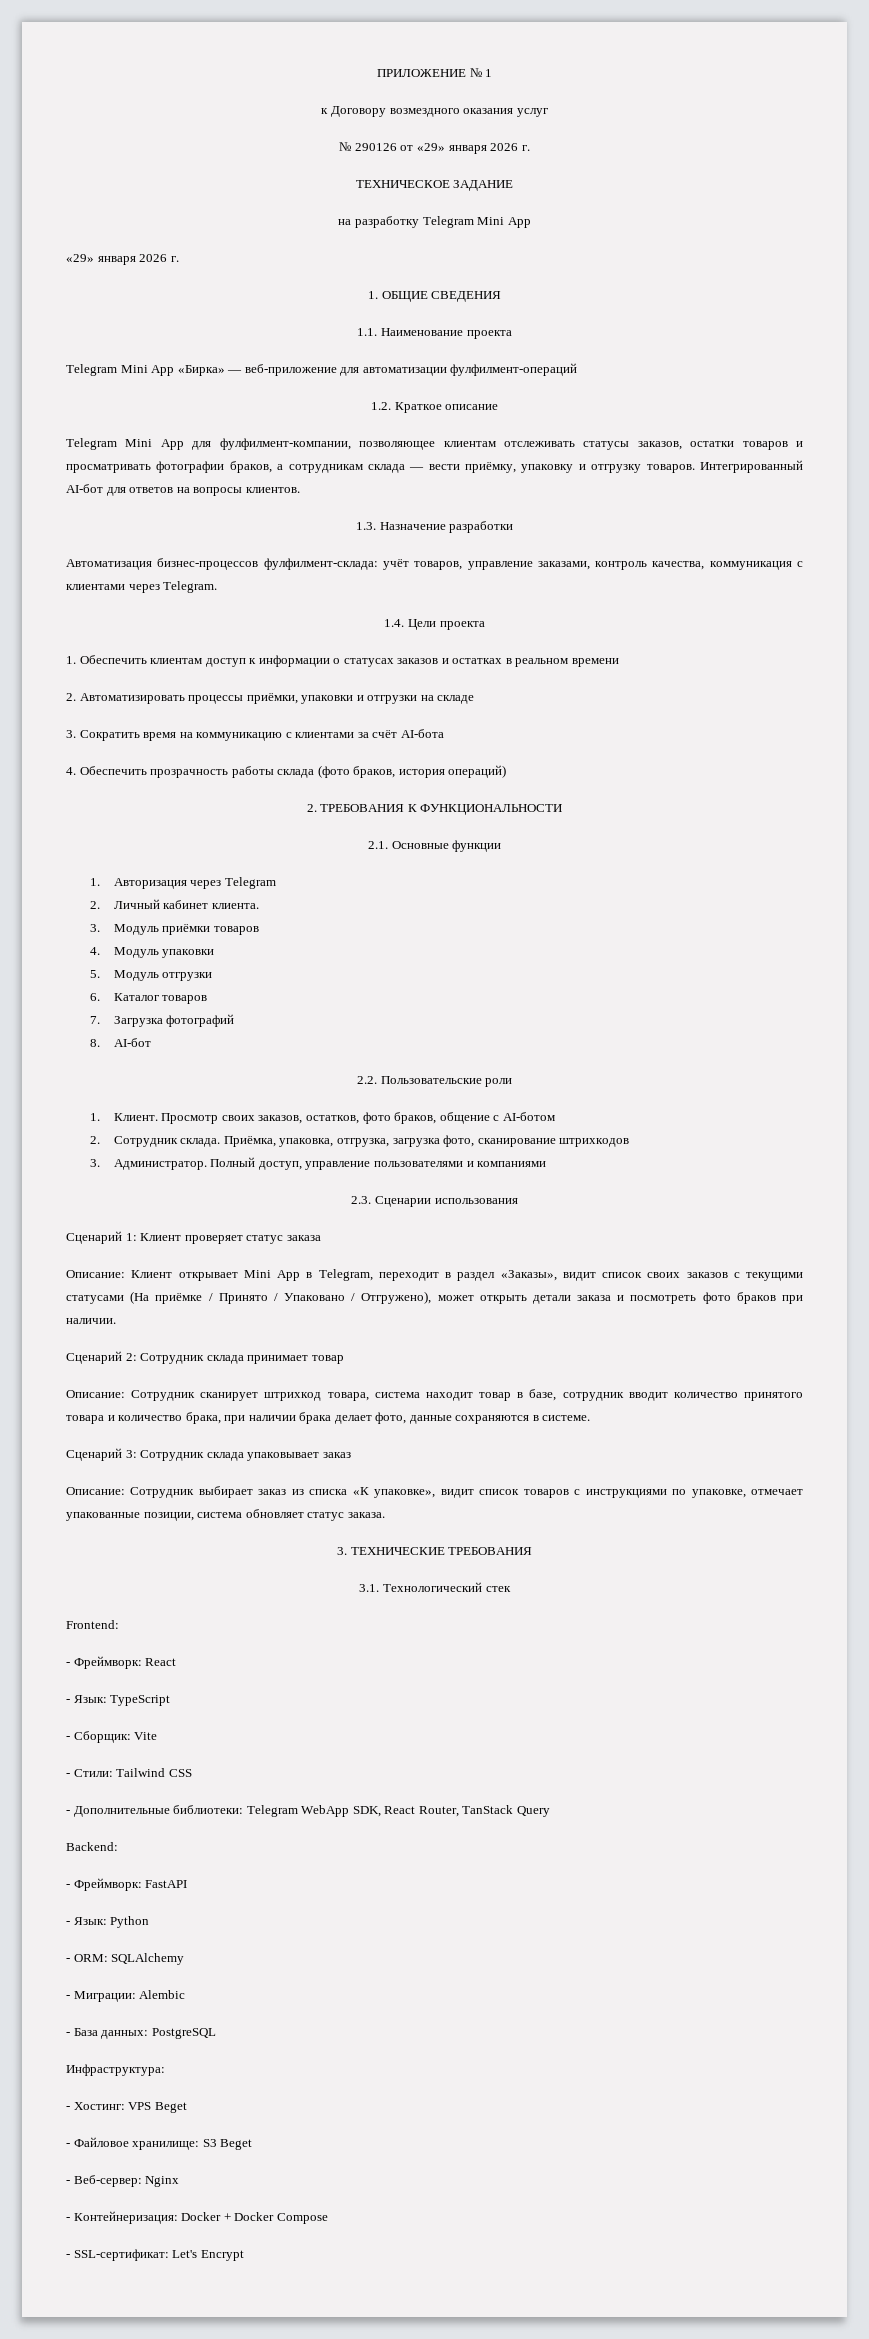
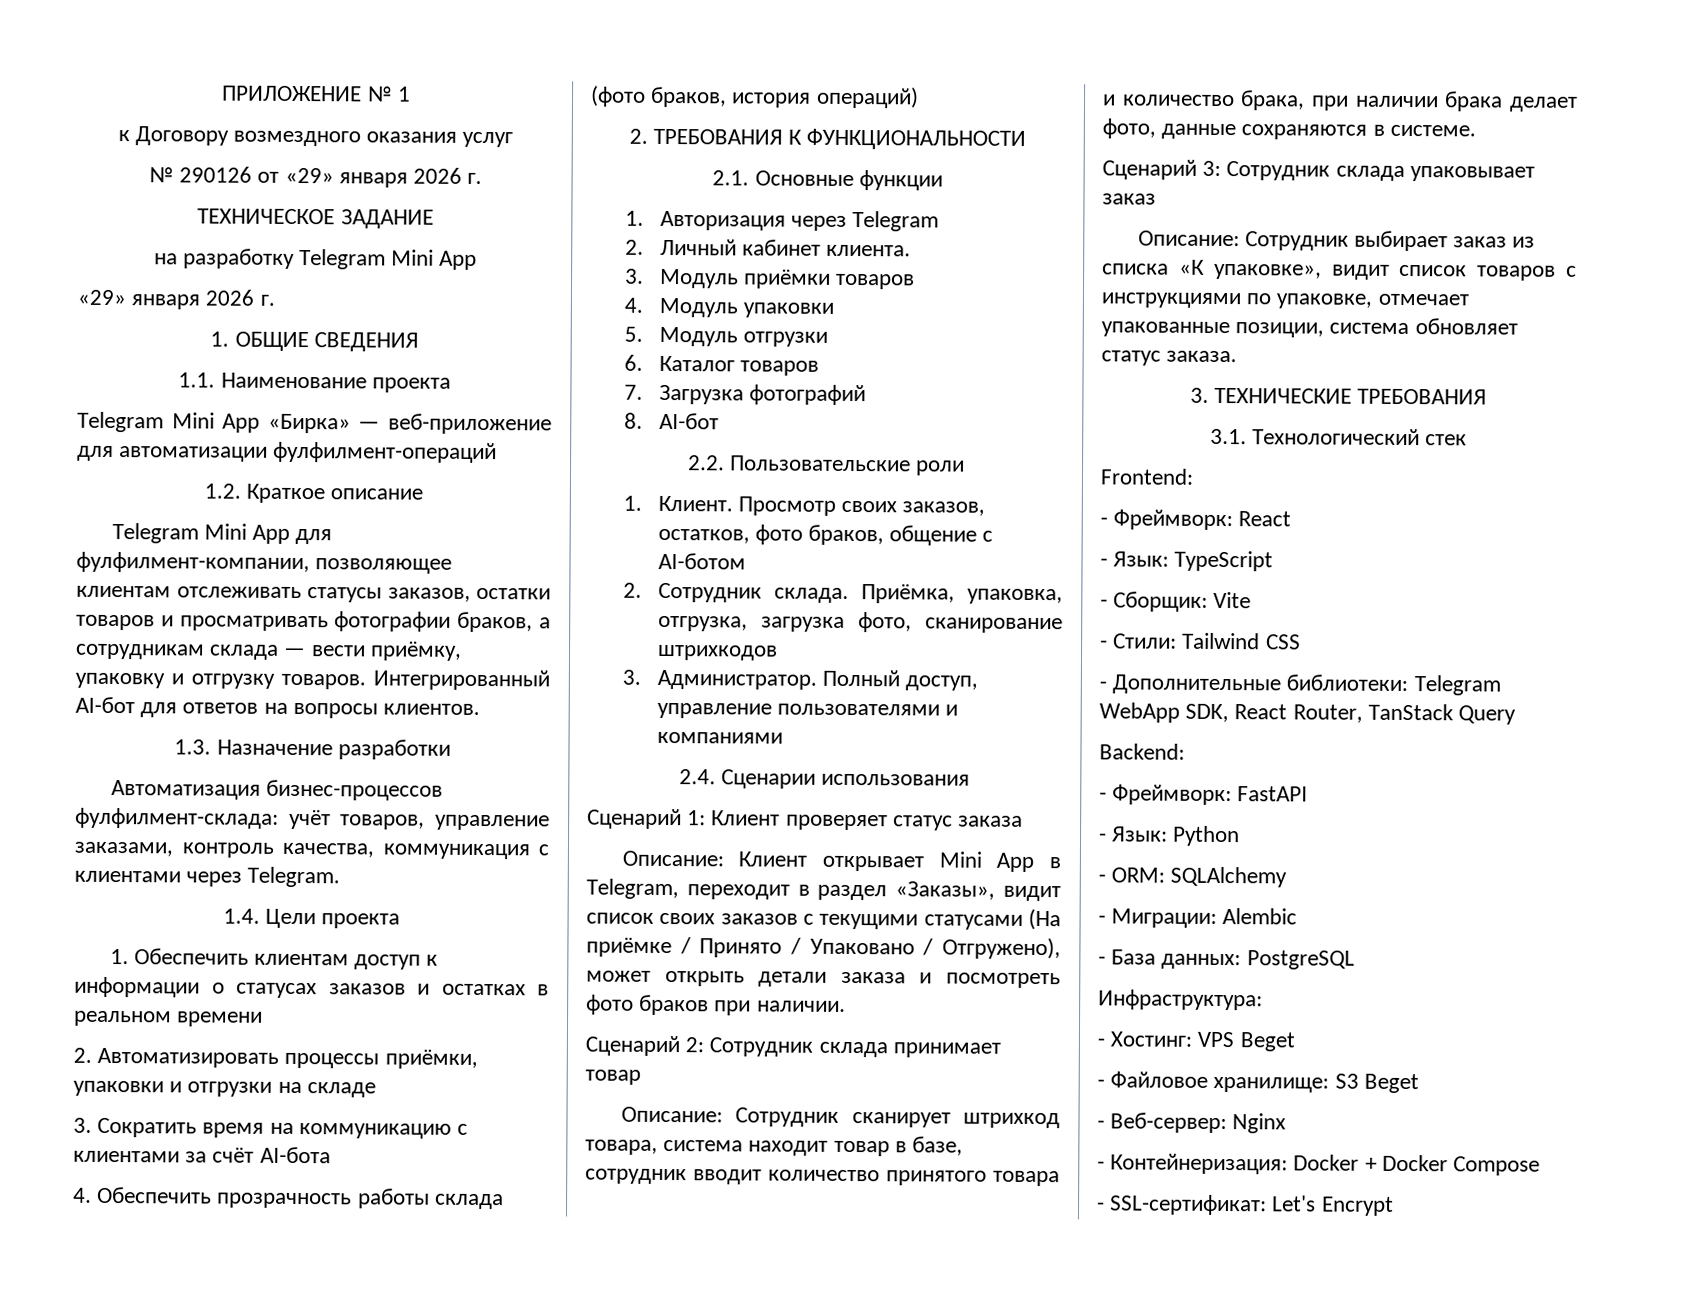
- 2.3. Сценарии использования
+ 2.4. Сценарии использования

